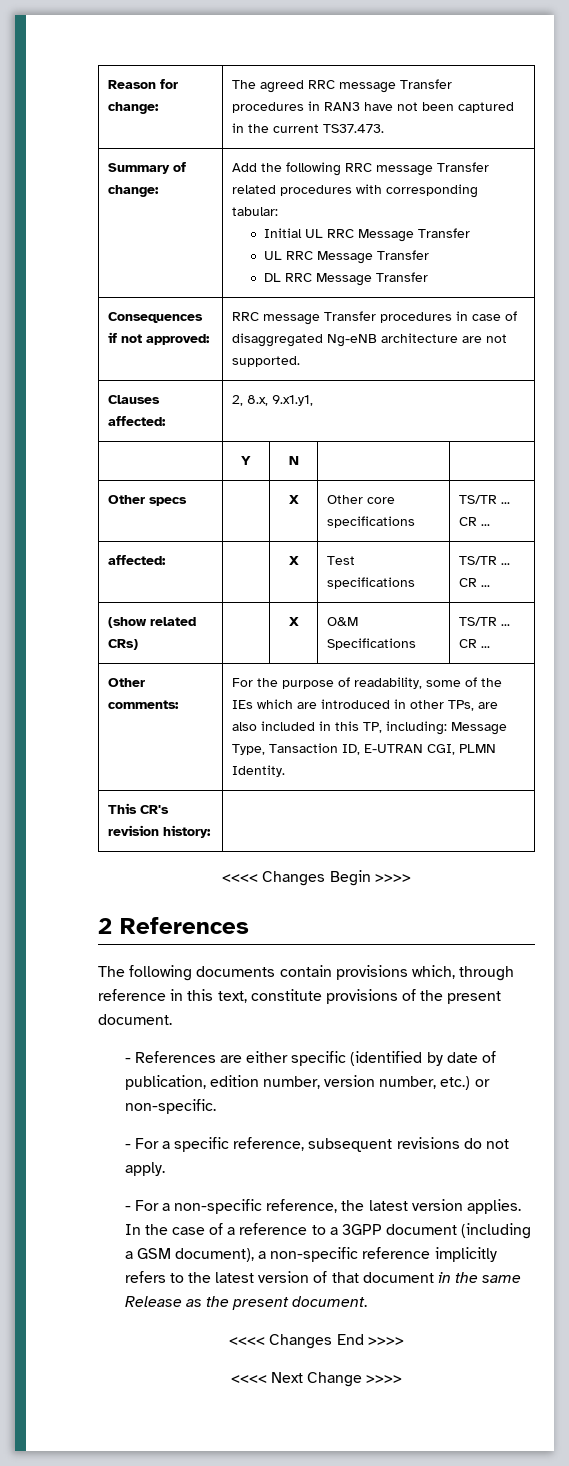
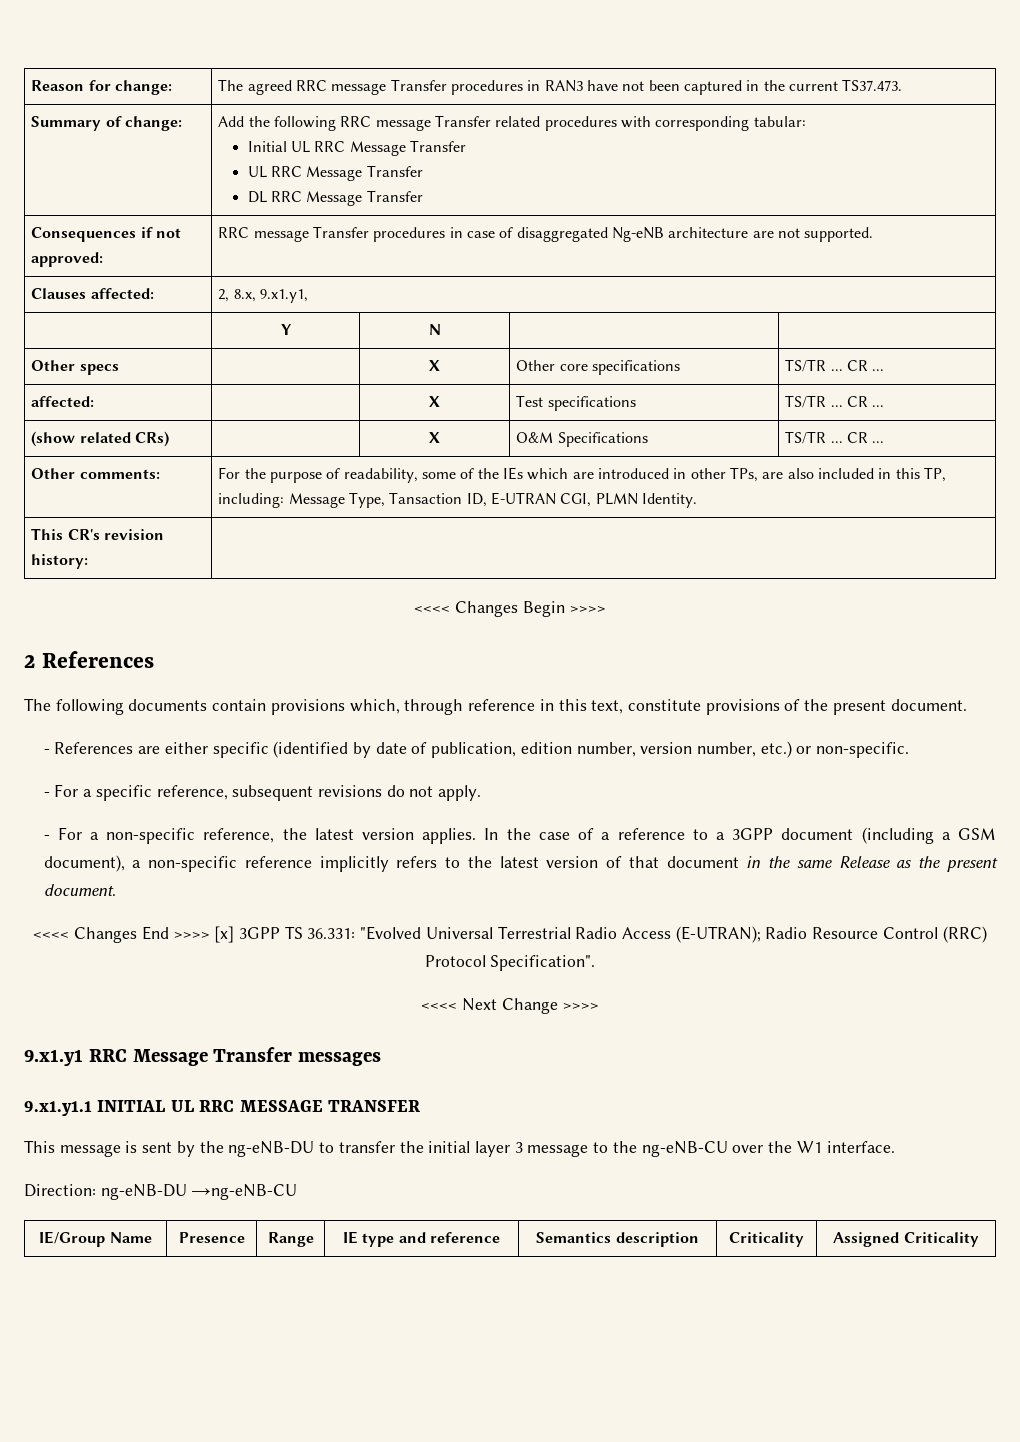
- <<<< Changes End >>>>
+ <<<< Changes End >>>> [x] 3GPP TS 36.331: "Evolved Universal Terrestrial Radio Access (E-UTRAN); Radio Resource Control (RRC) Protocol Specification".
  <<<< Next Change >>>>
+ 9.x1.y1 RRC Message Transfer messages
+ 9.x1.y1.1 INITIAL UL RRC MESSAGE TRANSFER
+ This message is sent by the ng-eNB-DU to transfer the initial layer 3 message to the ng-eNB-CU over the W1 interface.
+ Direction: ng-eNB-DU →ng-eNB-CU
+ IE/Group Name | Presence | Range | IE type and reference | Semantics description | Criticality | Assigned Criticality

